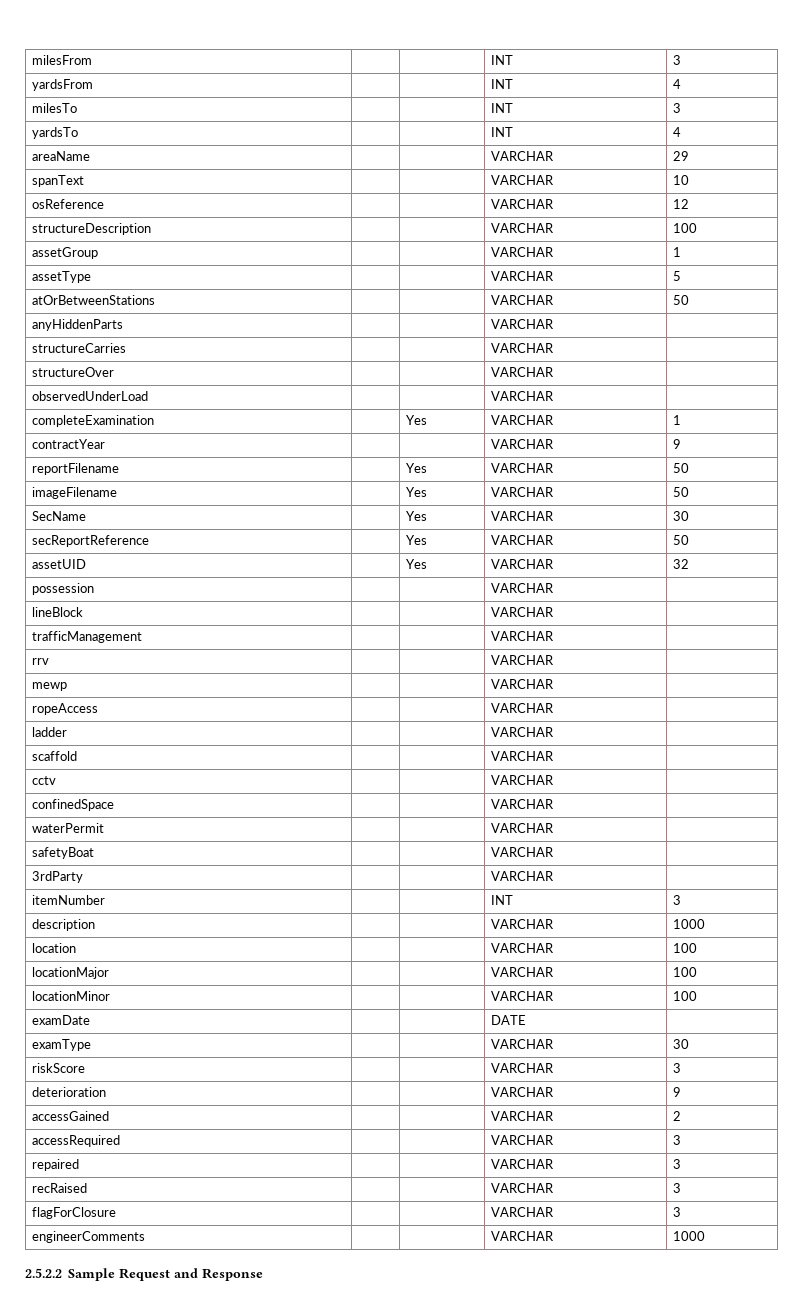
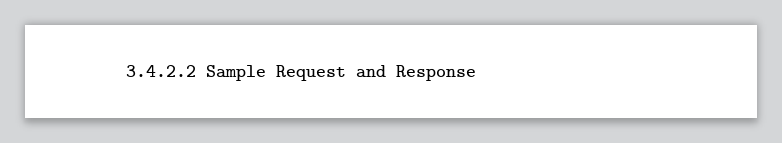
- milesFrom | | | INT | 3
- yardsFrom | | | INT | 4
- milesTo | | | INT | 3
- yardsTo | | | INT | 4
- areaName | | | VARCHAR | 29
- spanText | | | VARCHAR | 10
- osReference | | | VARCHAR | 12
- structureDescription | | | VARCHAR | 100
- assetGroup | | | VARCHAR | 1
- assetType | | | VARCHAR | 5
- atOrBetweenStations | | | VARCHAR | 50
- anyHiddenParts | | | VARCHAR |
- structureCarries | | | VARCHAR |
- structureOver | | | VARCHAR |
- observedUnderLoad | | | VARCHAR |
- completeExamination | | Yes | VARCHAR | 1
- contractYear | | | VARCHAR | 9
- reportFilename | | Yes | VARCHAR | 50
- imageFilename | | Yes | VARCHAR | 50
- SecName | | Yes | VARCHAR | 30
- secReportReference | | Yes | VARCHAR | 50
- assetUID | | Yes | VARCHAR | 32
- possession | | | VARCHAR |
- lineBlock | | | VARCHAR |
- trafficManagement | | | VARCHAR |
- rrv | | | VARCHAR |
- mewp | | | VARCHAR |
- ropeAccess | | | VARCHAR |
- ladder | | | VARCHAR |
- scaffold | | | VARCHAR |
- cctv | | | VARCHAR |
- confinedSpace | | | VARCHAR |
- waterPermit | | | VARCHAR |
- safetyBoat | | | VARCHAR |
- 3rdParty | | | VARCHAR |
- itemNumber | | | INT | 3
- description | | | VARCHAR | 1000
- location | | | VARCHAR | 100
- locationMajor | | | VARCHAR | 100
- locationMinor | | | VARCHAR | 100
- examDate | | | DATE |
- examType | | | VARCHAR | 30
- riskScore | | | VARCHAR | 3
- deterioration | | | VARCHAR | 9
- accessGained | | | VARCHAR | 2
- accessRequired | | | VARCHAR | 3
- repaired | | | VARCHAR | 3
- recRaised | | | VARCHAR | 3
- flagForClosure | | | VARCHAR | 3
- engineerComments | | | VARCHAR | 1000
- 2.5.2.2 Sample Request and Response
+ 3.4.2.2 Sample Request and Response

